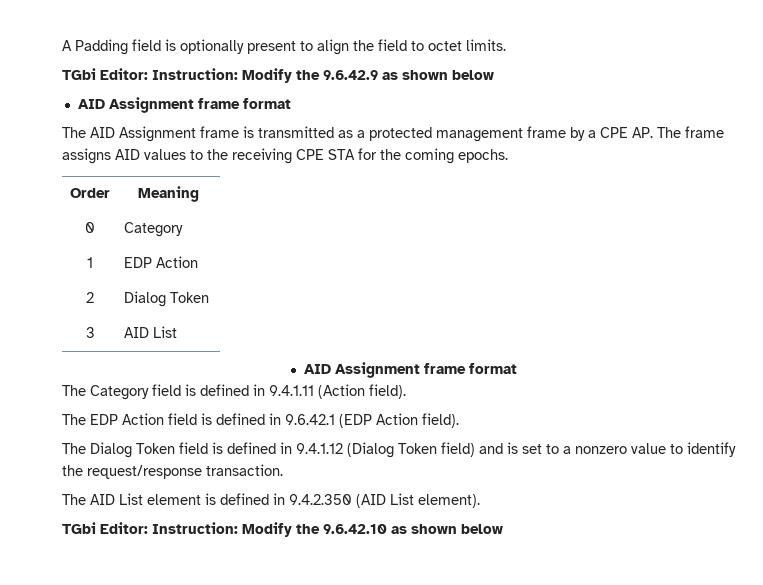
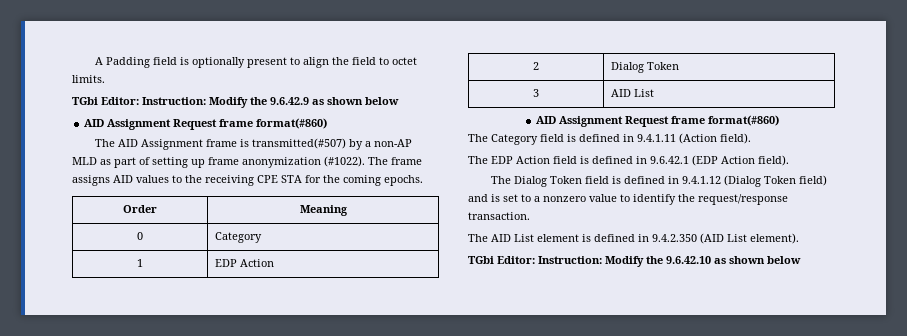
  TGbi Editor: Instruction: Modify the 9.6.42.9 as shown below
- AID Assignment frame format
+ AID Assignment Request frame format(#860)
- The AID Assignment frame is transmitted as a protected management frame by a CPE AP. The frame assigns AID values to the receiving CPE STA for the coming epochs.
+ The AID Assignment frame is transmitted(#507) by a non-AP MLD as part of setting up frame anonymization (#1022). The frame assigns AID values to the receiving CPE STA for the coming epochs.
  3 | AID List
- AID Assignment frame format
+ AID Assignment Request frame format(#860)

